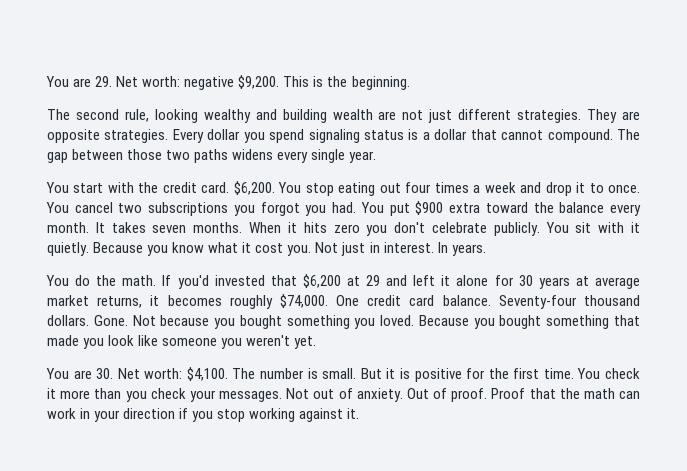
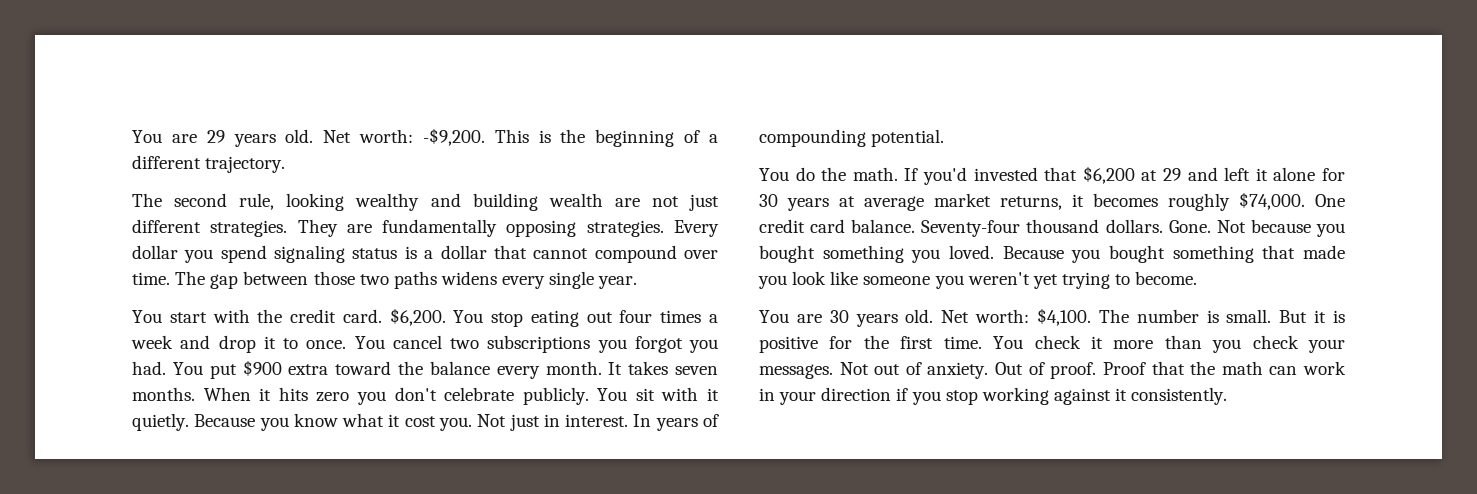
- You are 29. Net worth: negative $9,200. This is the beginning.
+ You are 29 years old. Net worth: -$9,200. This is the beginning of a different trajectory.
- They are opposite strategies.
+ They are fundamentally opposing strategies.
- Every dollar you spend signaling status is a dollar that cannot compound.
+ Every dollar you spend signaling status is a dollar that cannot compound over time.
- In years.
+ In years of compounding potential.
- Because you bought something that made you look like someone you weren't yet.
- You are 30. Net worth: $4,100.
+ Because you bought something that made you look like someone you weren't yet trying to become.
+ You are 30 years old. Net worth: $4,100.
- Proof that the math can work in your direction if you stop working against it.
+ Proof that the math can work in your direction if you stop working against it consistently.

